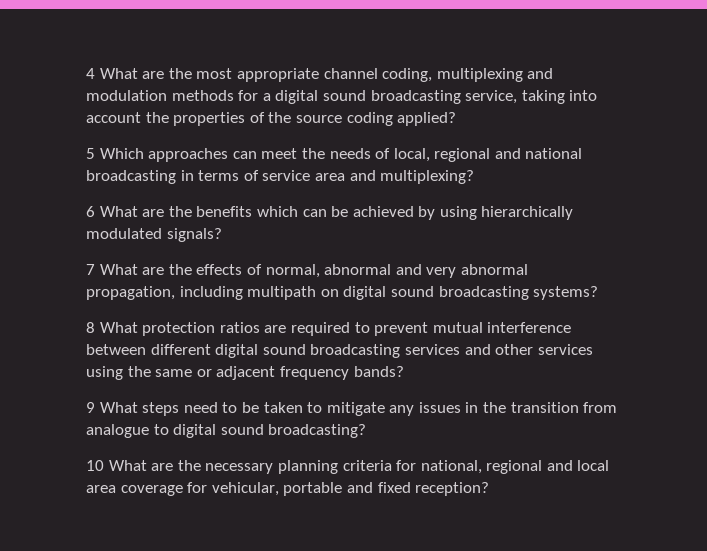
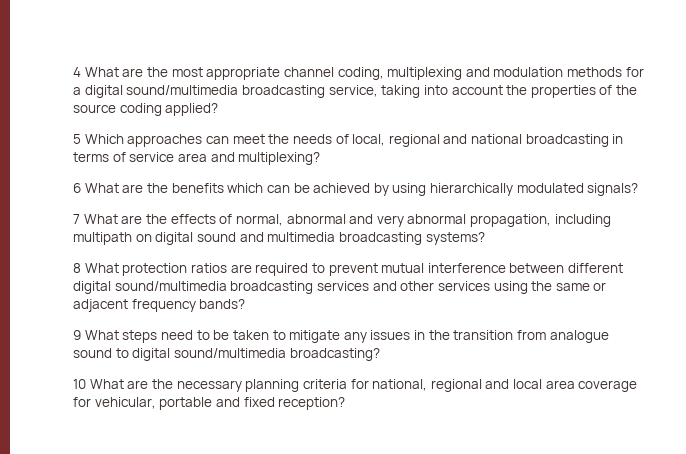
- 4 What are the most appropriate channel coding, multiplexing and modulation methods for a digital sound broadcasting service, taking into account the properties of the source coding applied?
+ 4 What are the most appropriate channel coding, multiplexing and modulation methods for a digital sound/multimedia broadcasting service, taking into account the properties of the source coding applied?
- 7 What are the effects of normal, abnormal and very abnormal propagation, including multipath on digital sound broadcasting systems?
+ 7 What are the effects of normal, abnormal and very abnormal propagation, including multipath on digital sound and multimedia broadcasting systems?
- 8 What protection ratios are required to prevent mutual interference between different digital sound broadcasting services and other services using the same or adjacent frequency bands?
+ 8 What protection ratios are required to prevent mutual interference between different digital sound/multimedia broadcasting services and other services using the same or adjacent frequency bands?
- 9 What steps need to be taken to mitigate any issues in the transition from analogue to digital sound broadcasting?
+ 9 What steps need to be taken to mitigate any issues in the transition from analogue sound to digital sound/multimedia broadcasting?

